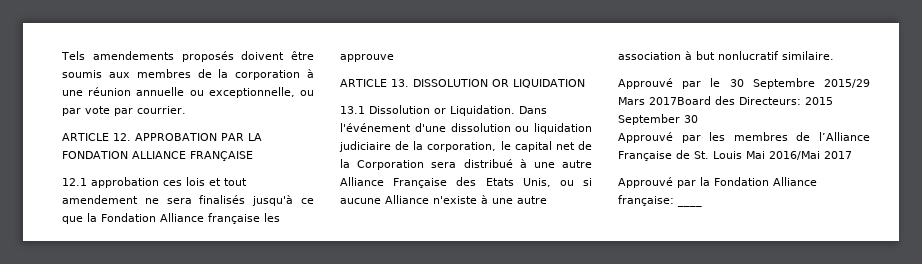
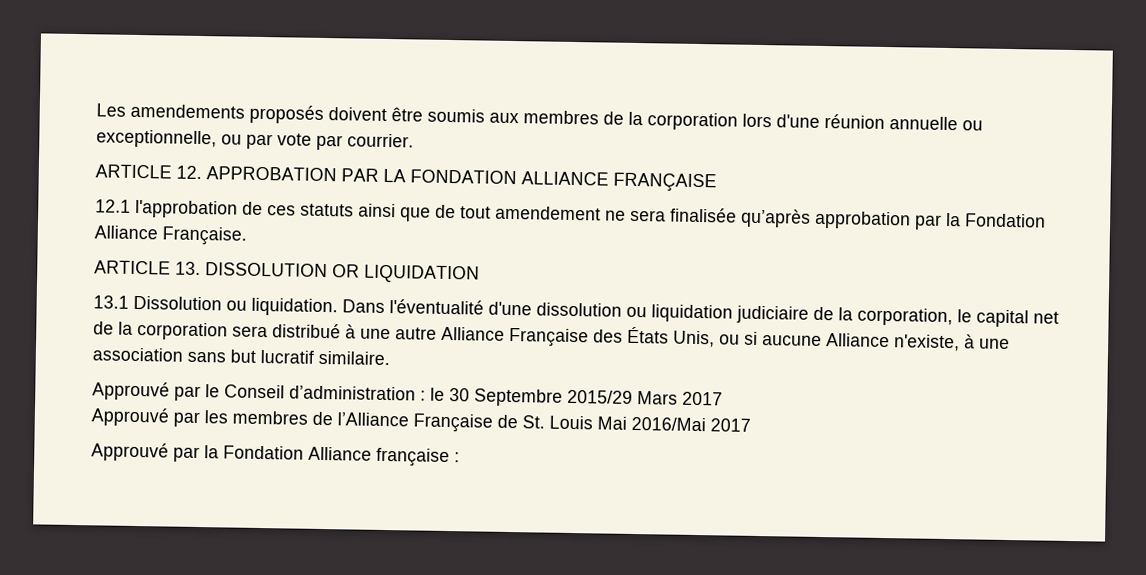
- Tels amendements proposés doivent être soumis aux membres de la corporation à une réunion annuelle ou exceptionnelle, ou par vote par courrier.
+ Les amendements proposés doivent être soumis aux membres de la corporation lors d'une réunion annuelle ou exceptionnelle, ou par vote par courrier.
- 12.1 approbation ces lois et tout amendement ne sera finalisés jusqu'à ce que la Fondation Alliance française les approuve
+ 12.1 l'approbation de ces statuts ainsi que de tout amendement ne sera finalisée qu’après approbation par la Fondation Alliance Française.
- 13.1 Dissolution or Liquidation. Dans l'événement d'une dissolution ou liquidation judiciaire de la corporation, le capital net de la Corporation sera distribué à une autre Alliance Française des Etats Unis, ou si aucune Alliance n'existe à une autre association à but nonlucratif similaire.
+ 13.1 Dissolution ou liquidation. Dans l'éventualité d'une dissolution ou liquidation judiciaire de la corporation, le capital net de la corporation sera distribué à une autre Alliance Française des États Unis, ou si aucune Alliance n'existe, à une association sans but lucratif similaire.
- Approuvé par le 30 Septembre 2015/29 Mars 2017Board des Directeurs: 2015 September 30
+ Approuvé par le Conseil d’administration : le 30 Septembre 2015/29 Mars 2017
- Approuvé par la Fondation Alliance française: ____
+ Approuvé par la Fondation Alliance française :

